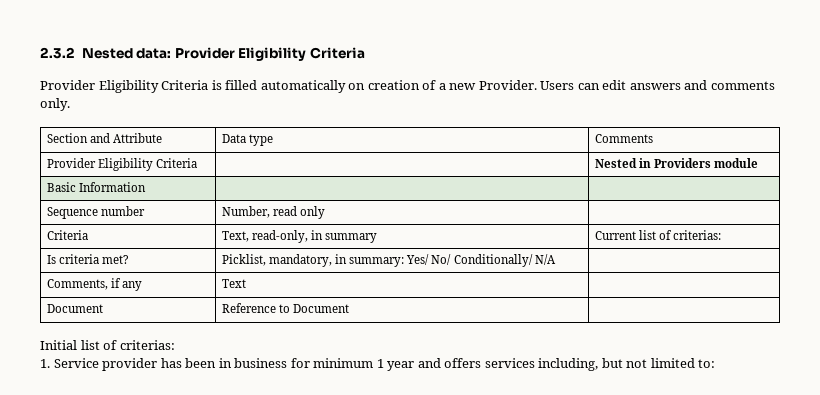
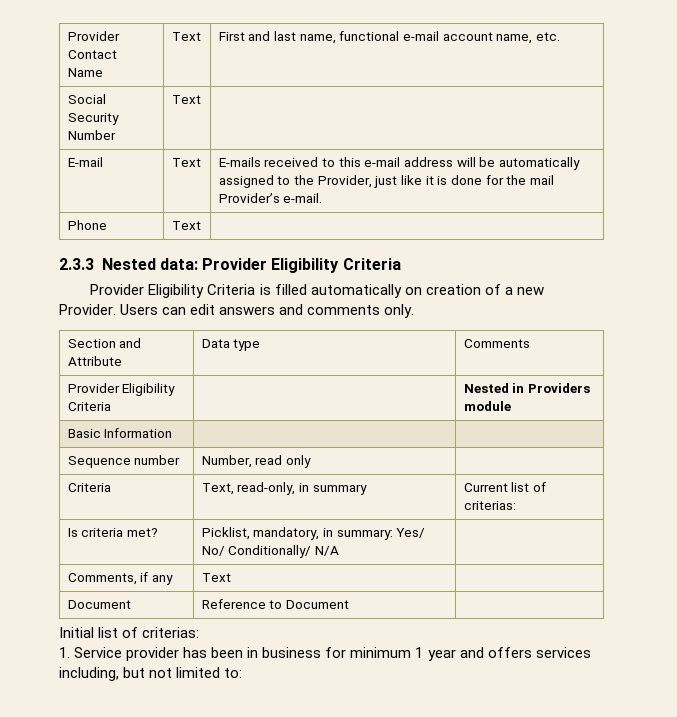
- 2.3.2 Nested data: Provider Eligibility Criteria
+ Provider Contact Name | Text | First and last name, functional e-mail account name, etc.
+ Social Security Number | Text |
+ E-mail | Text | E-mails received to this e-mail address will be automatically assigned to the Provider, just like it is done for the mail Provider’s e-mail.
+ Phone | Text |
+ 2.3.3 Nested data: Provider Eligibility Criteria

